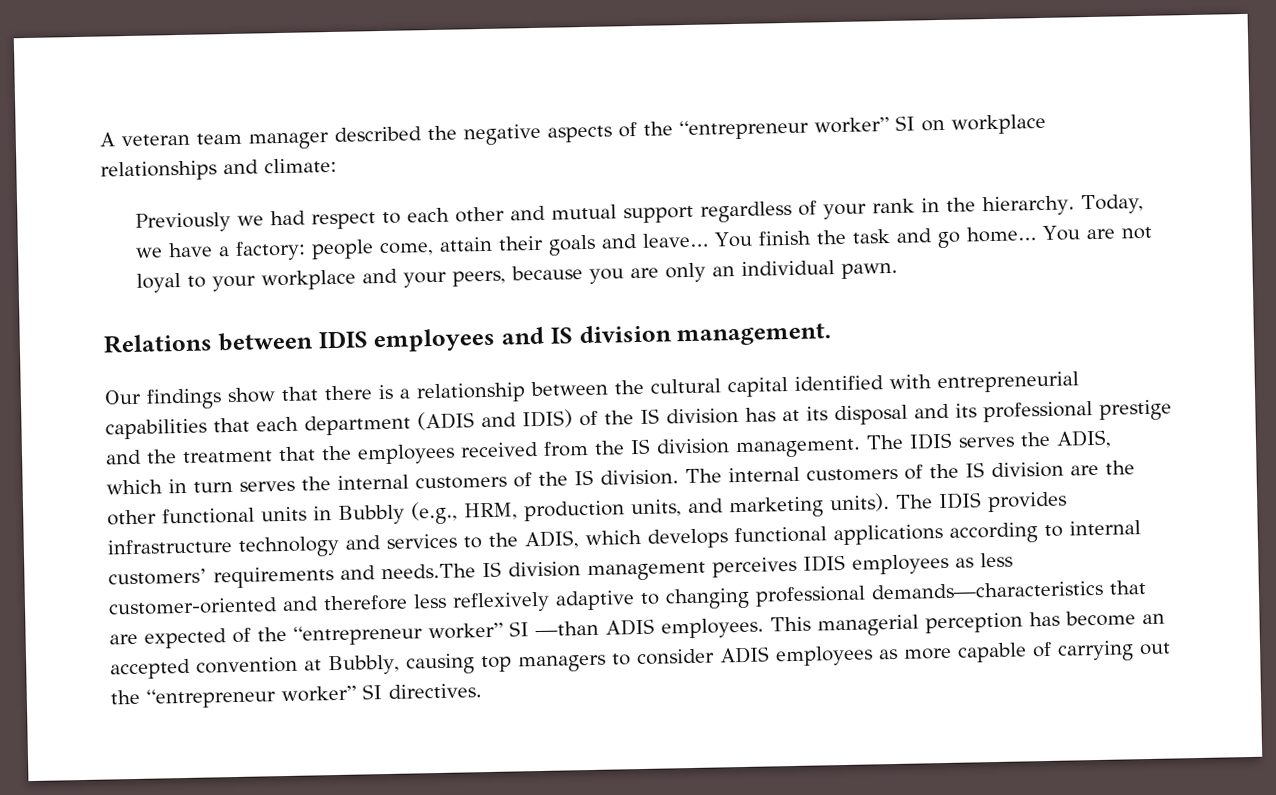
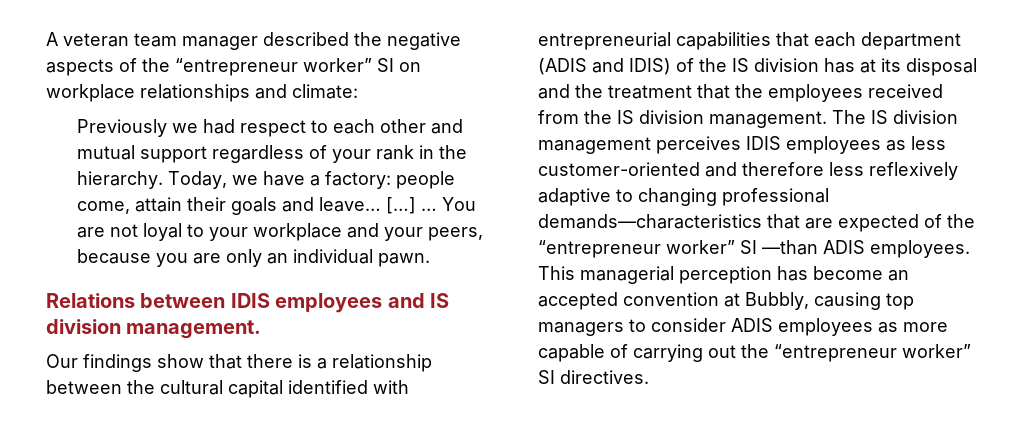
- You finish the task and go home…
+ […] …
- Our findings show that there is a relationship between the cultural capital identified with entrepreneurial capabilities that each department (ADIS and IDIS) of the IS division has at its disposal and its professional prestige and the treatment that the employees received from the IS division management.
+ Our findings show that there is a relationship between the cultural capital identified with entrepreneurial capabilities that each department (ADIS and IDIS) of the IS division has at its disposal and the treatment that the employees received from the IS division management.
- The IDIS serves the ADIS, which in turn serves the internal customers of the IS division. The internal customers of the IS division are the other functional units in Bubbly (e.g., HRM, production units, and marketing units). The IDIS provides infrastructure technology and services to the ADIS, which develops functional applications according to internal customers’ requirements and needs.The IS division management perceives IDIS employees as less customer-oriented and therefore less reflexively adaptive to changing professional demands—characteristics that are expected of the “entrepreneur worker” SI —than ADIS employees.
+ The IS division management perceives IDIS employees as less customer-oriented and therefore less reflexively adaptive to changing professional demands—characteristics that are expected of the “entrepreneur worker” SI —than ADIS employees.

